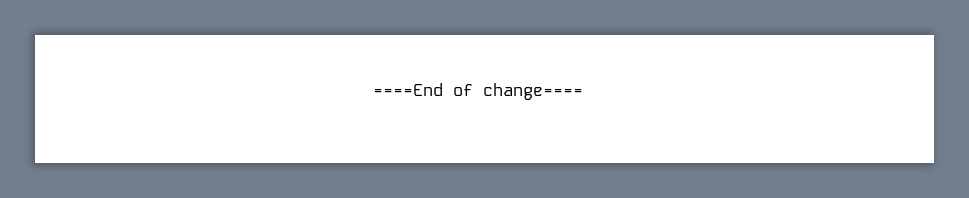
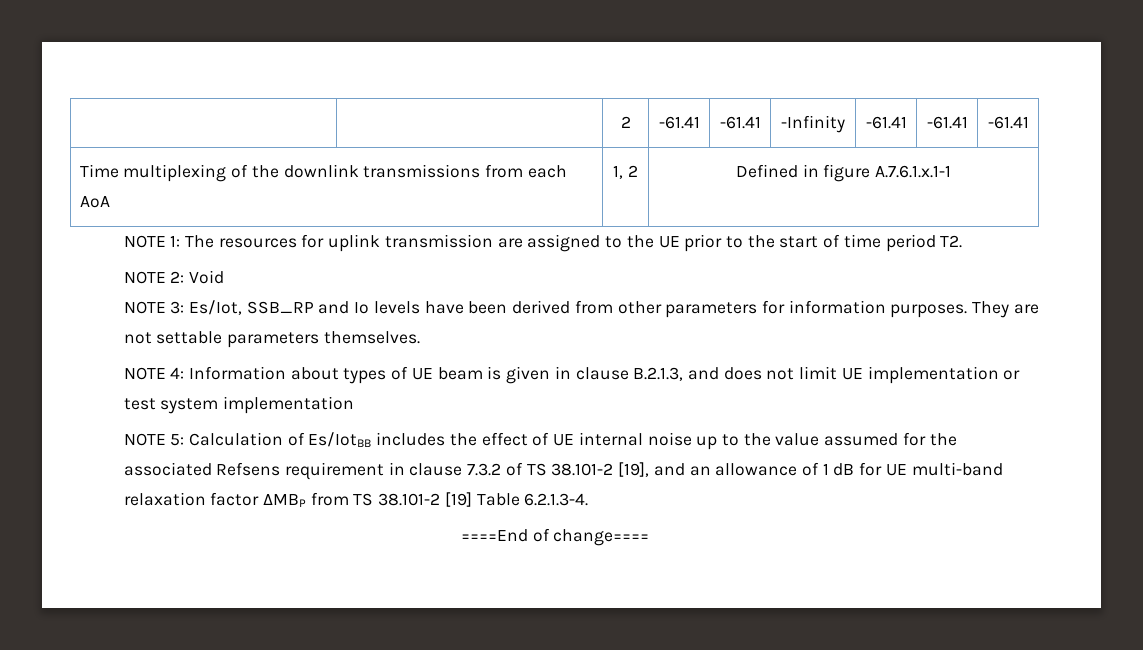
+ | | 2 | -61.41 | -61.41 | -Infinity | -61.41 | -61.41 | -61.41
+ Time multiplexing of the downlink transmissions from each AoA | 1, 2 | Defined in figure A.7.6.1.x.1-1
+ NOTE 1: The resources for uplink transmission are assigned to the UE prior to the start of time period T2.
+ NOTE 2: Void
+ NOTE 3: Es/Iot, SSB_RP and Io levels have been derived from other parameters for information purposes. They are not settable parameters themselves.
+ NOTE 4: Information about types of UE beam is given in clause B.2.1.3, and does not limit UE implementation or test system implementation
+ NOTE 5: Calculation of Es/IotBB includes the effect of UE internal noise up to the value assumed for the associated Refsens requirement in clause 7.3.2 of TS 38.101-2 [19], and an allowance of 1 dB for UE multi-band relaxation factor ΔMBP from TS 38.101-2 [19] Table 6.2.1.3-4.

